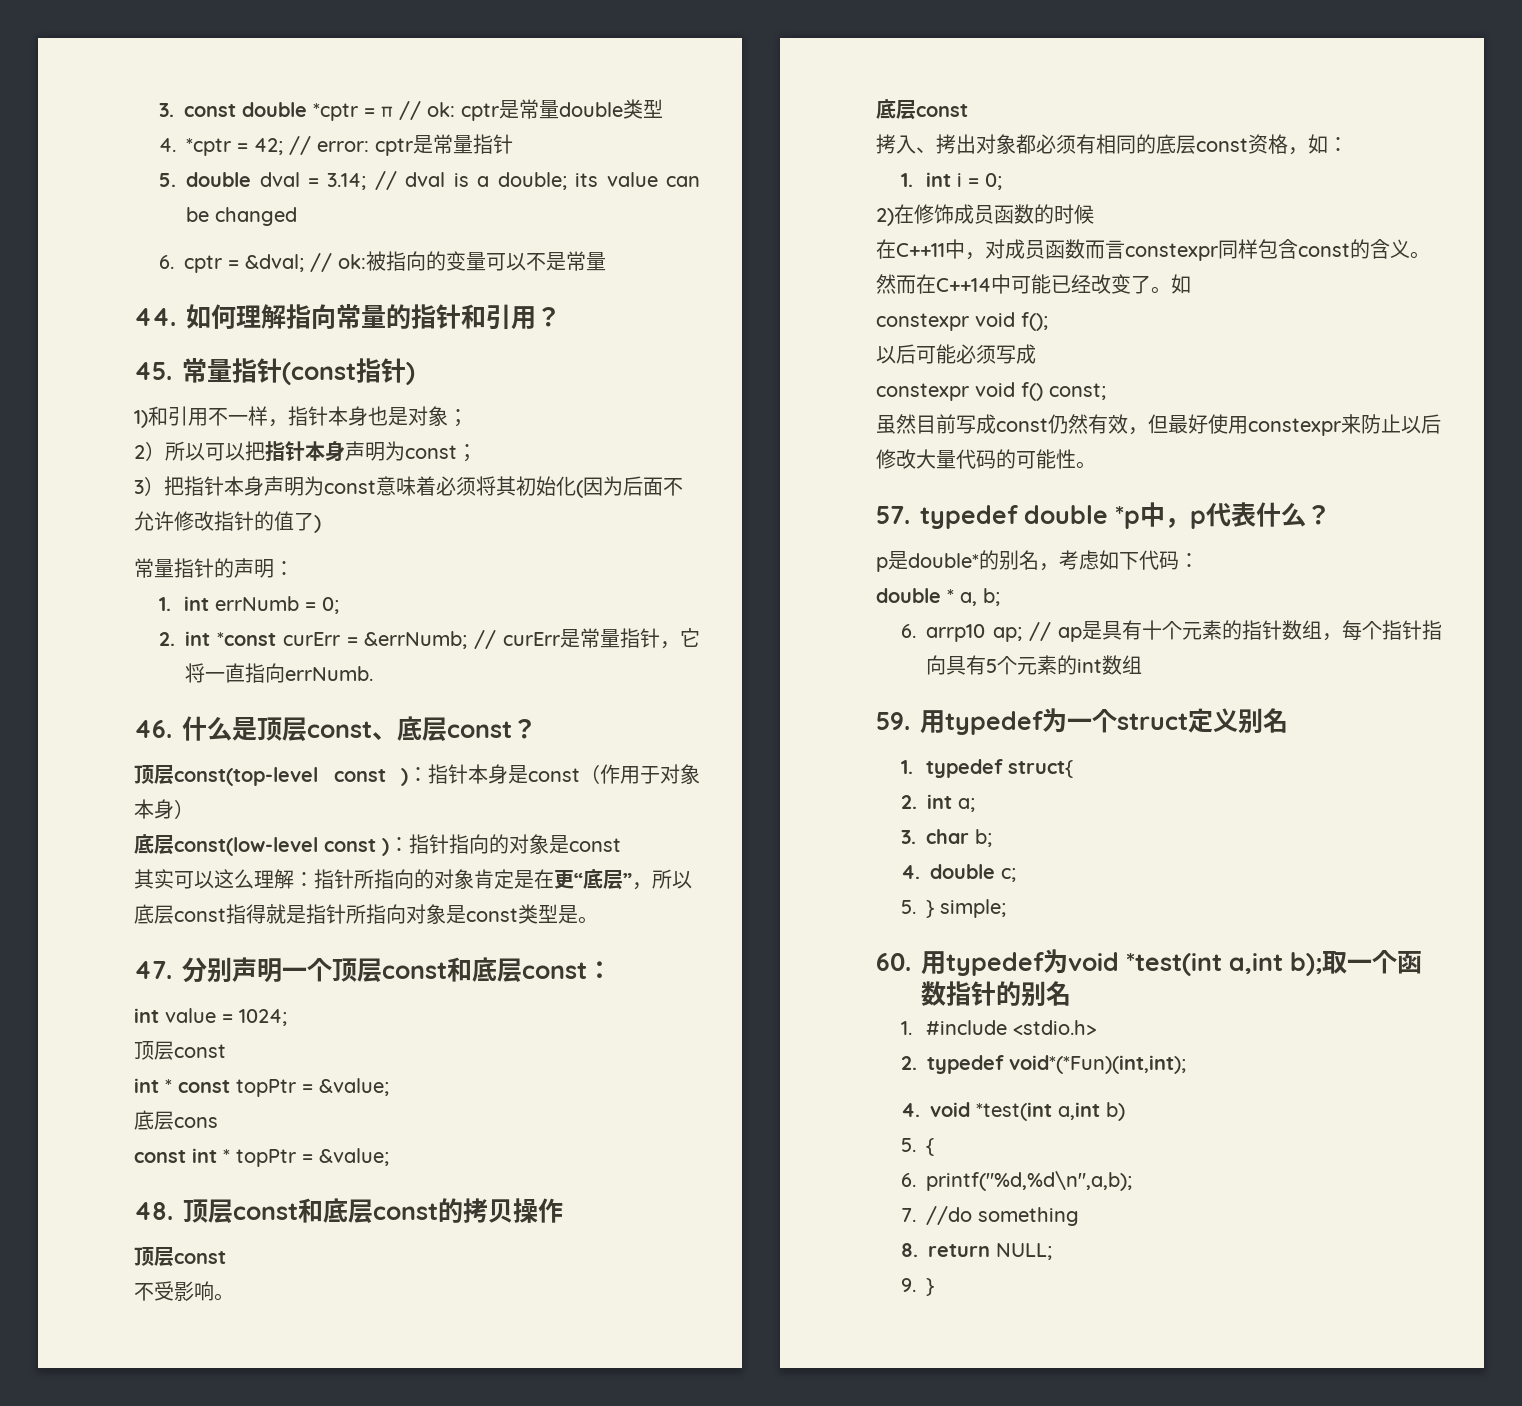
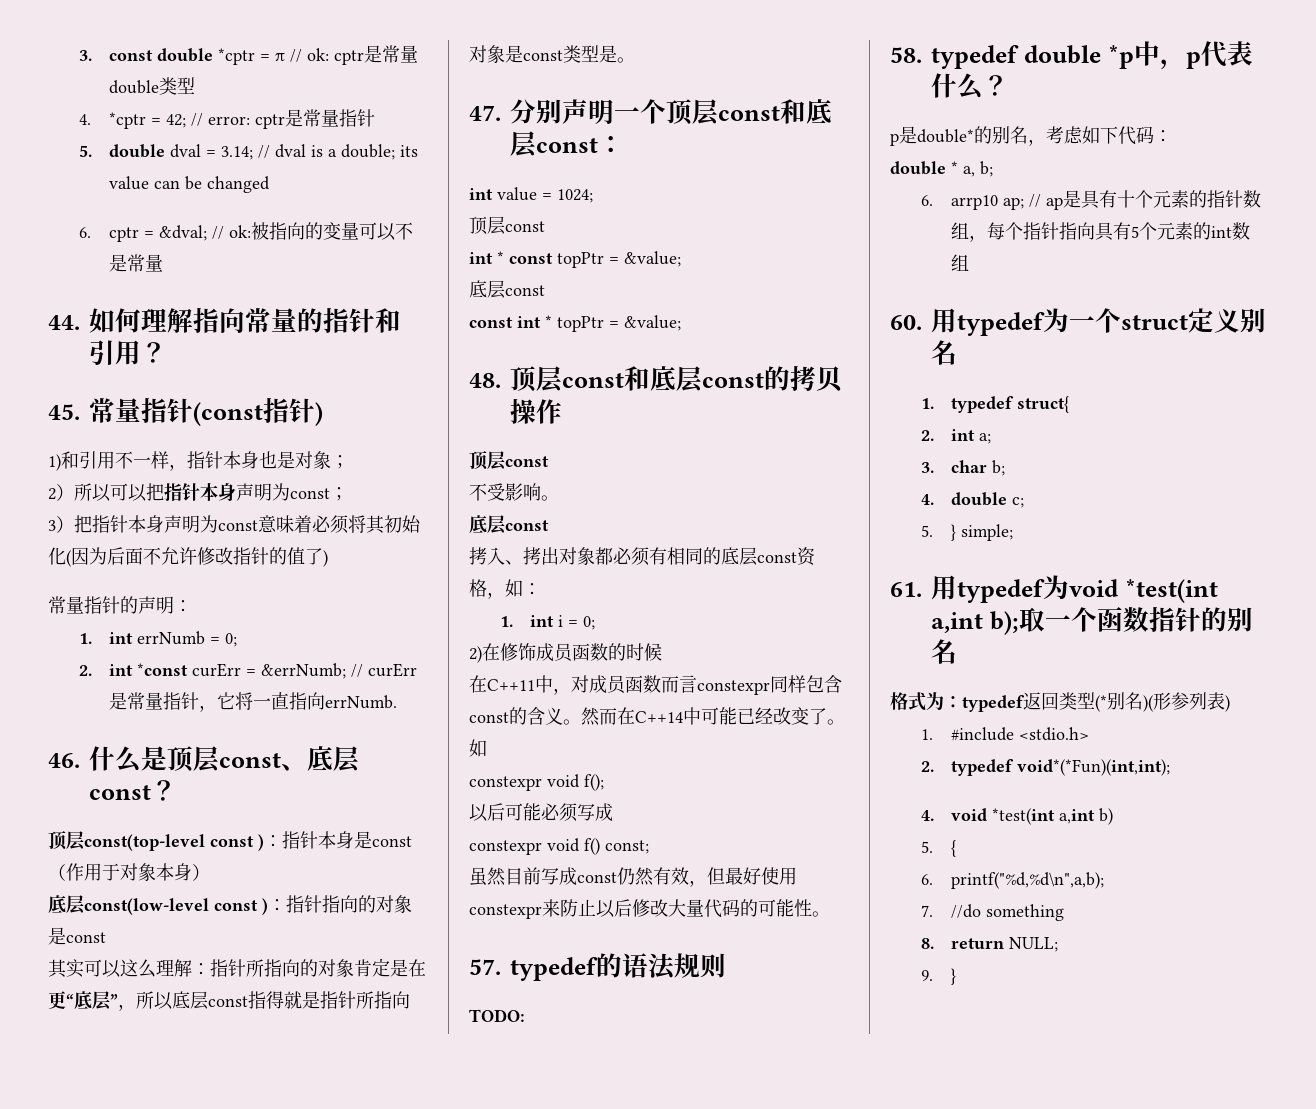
  int * const topPtr = &value;
- 底层cons
+ 底层const
- 57. typedef double *p中，p代表什么？
+ 57. typedef的语法规则
+ TODO:
+ 58. typedef double *p中，p代表什么？
- 59.用typedef为一个struct定义别名
+ 60.用typedef为一个struct定义别名
- 60.用typedef为void *test(int a,int b);取一个函数指针的别名
+ 61.用typedef为void *test(int a,int b);取一个函数指针的别名
+ 格式为：typedef返回类型(*别名)(形参列表)

